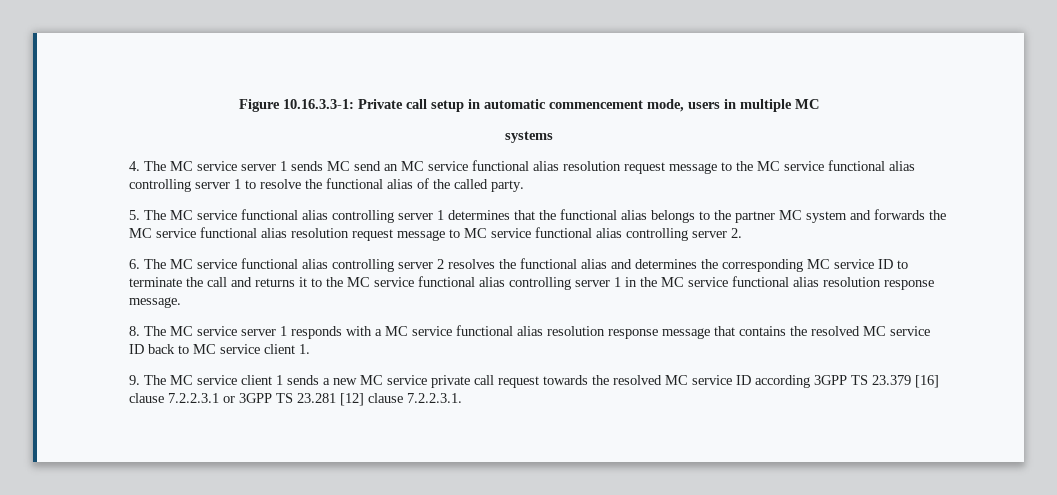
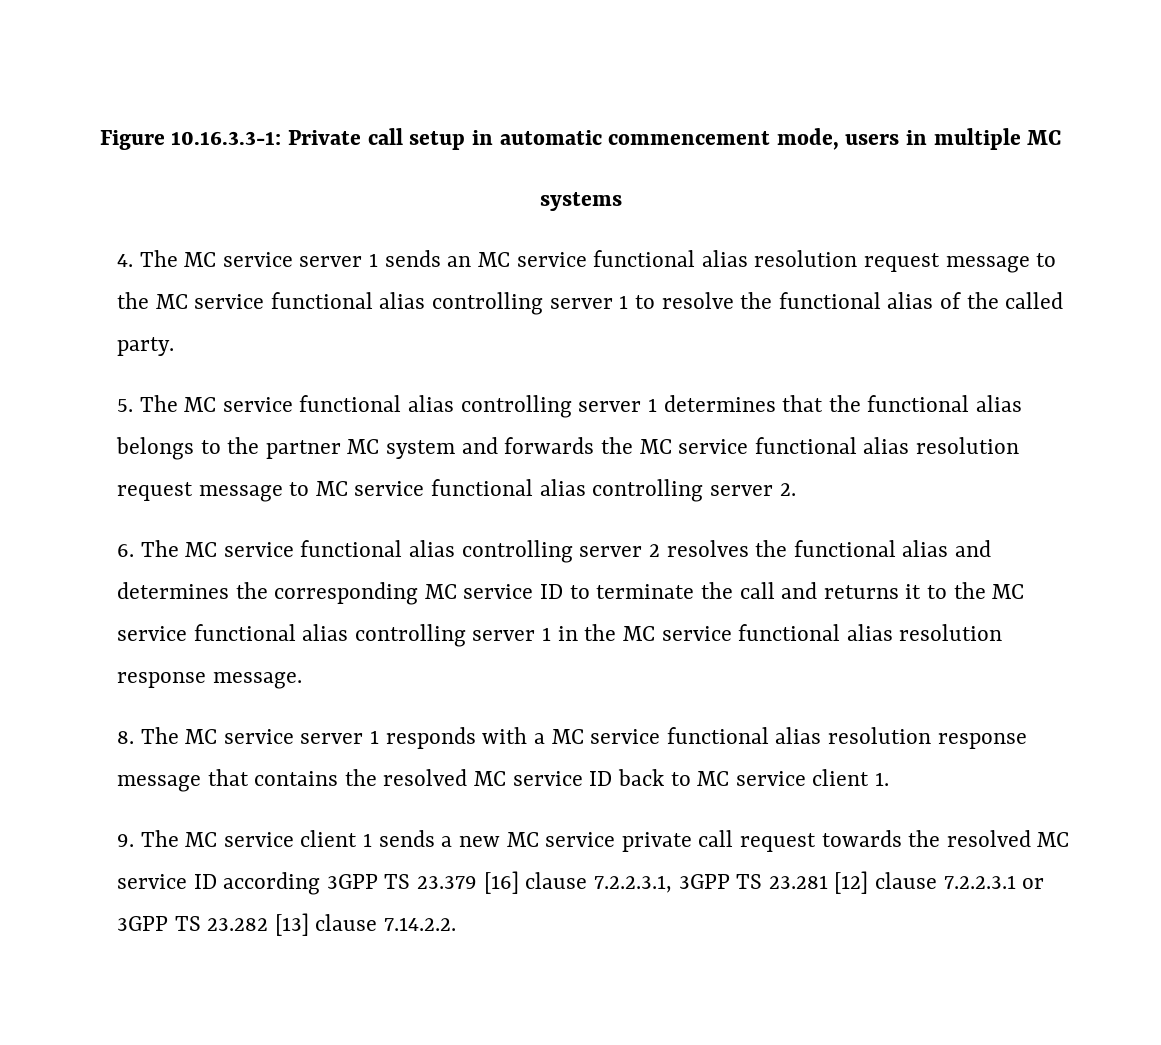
- 4. The MC service server 1 sends MC send an MC service functional alias resolution request message to the MC service functional alias controlling server 1 to resolve the functional alias of the called party.
+ 4. The MC service server 1 sends an MC service functional alias resolution request message to the MC service functional alias controlling server 1 to resolve the functional alias of the called party.
- 9. The MC service client 1 sends a new MC service private call request towards the resolved MC service ID according 3GPP TS 23.379 [16] clause 7.2.2.3.1 or 3GPP TS 23.281 [12] clause 7.2.2.3.1.
+ 9. The MC service client 1 sends a new MC service private call request towards the resolved MC service ID according 3GPP TS 23.379 [16] clause 7.2.2.3.1, 3GPP TS 23.281 [12] clause 7.2.2.3.1 or 3GPP TS 23.282 [13] clause 7.14.2.2.

